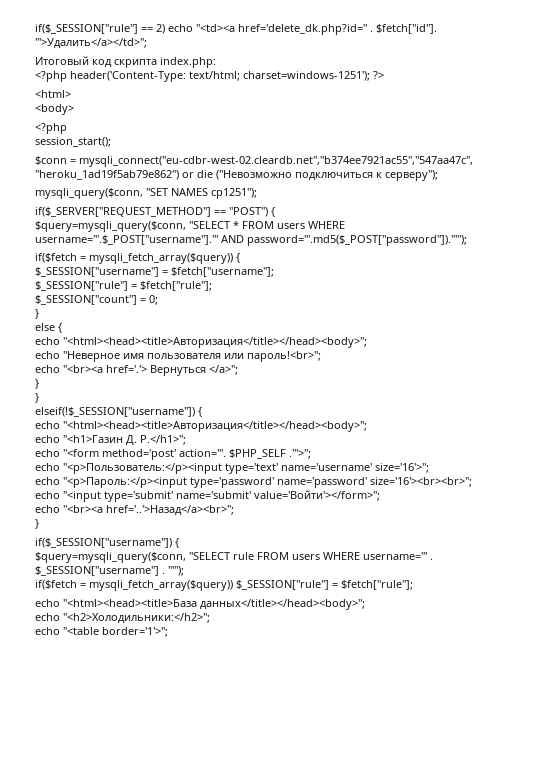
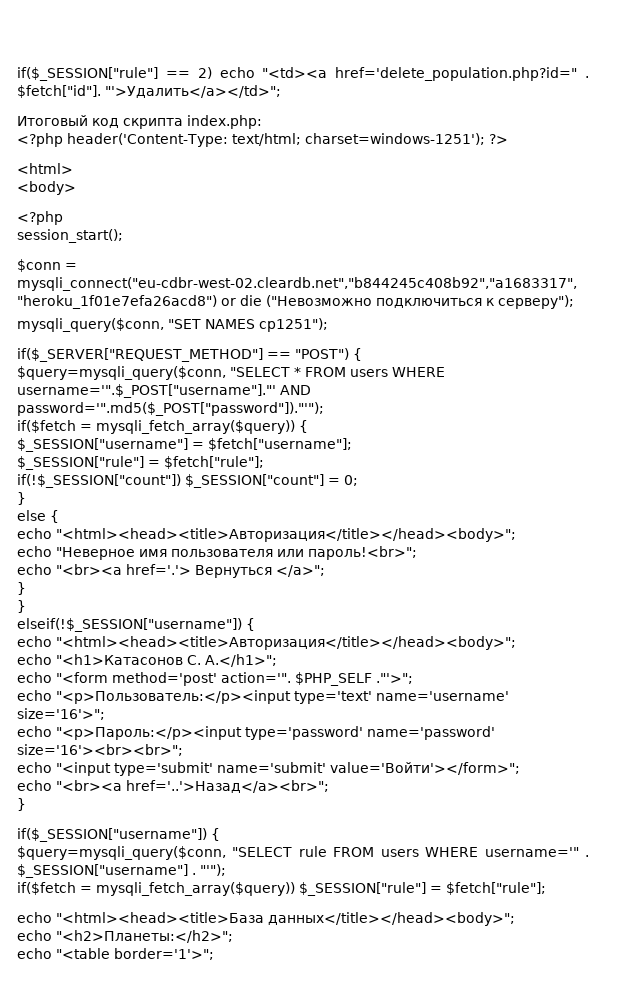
- if($_SESSION["rule"] == 2) echo "<td><a href='delete_dk.php?id=" .
+ if($_SESSION["rule"] == 2) echo "<td><a href='delete_population.php?id=" .
- $conn = mysqli_connect("eu-cdbr-west-02.cleardb.net","b374ee7921ac55","547aa47c", "heroku_1ad19f5ab79e862") or die ("Невозможно подключиться к серверу");
+ $conn = mysqli_connect("eu-cdbr-west-02.cleardb.net","b844245c408b92","a1683317", "heroku_1f01e7efa26acd8") or die ("Невозможно подключиться к серверу");
- $_SESSION["count"] = 0;
+ if(!$_SESSION["count"]) $_SESSION["count"] = 0;
- echo "<h1>Газин Д. Р.</h1>";
+ echo "<h1>Катасонов С. А.</h1>";
- echo "<h2>Холодильники:</h2>";
+ echo "<h2>Планеты:</h2>";

